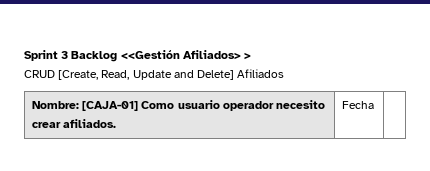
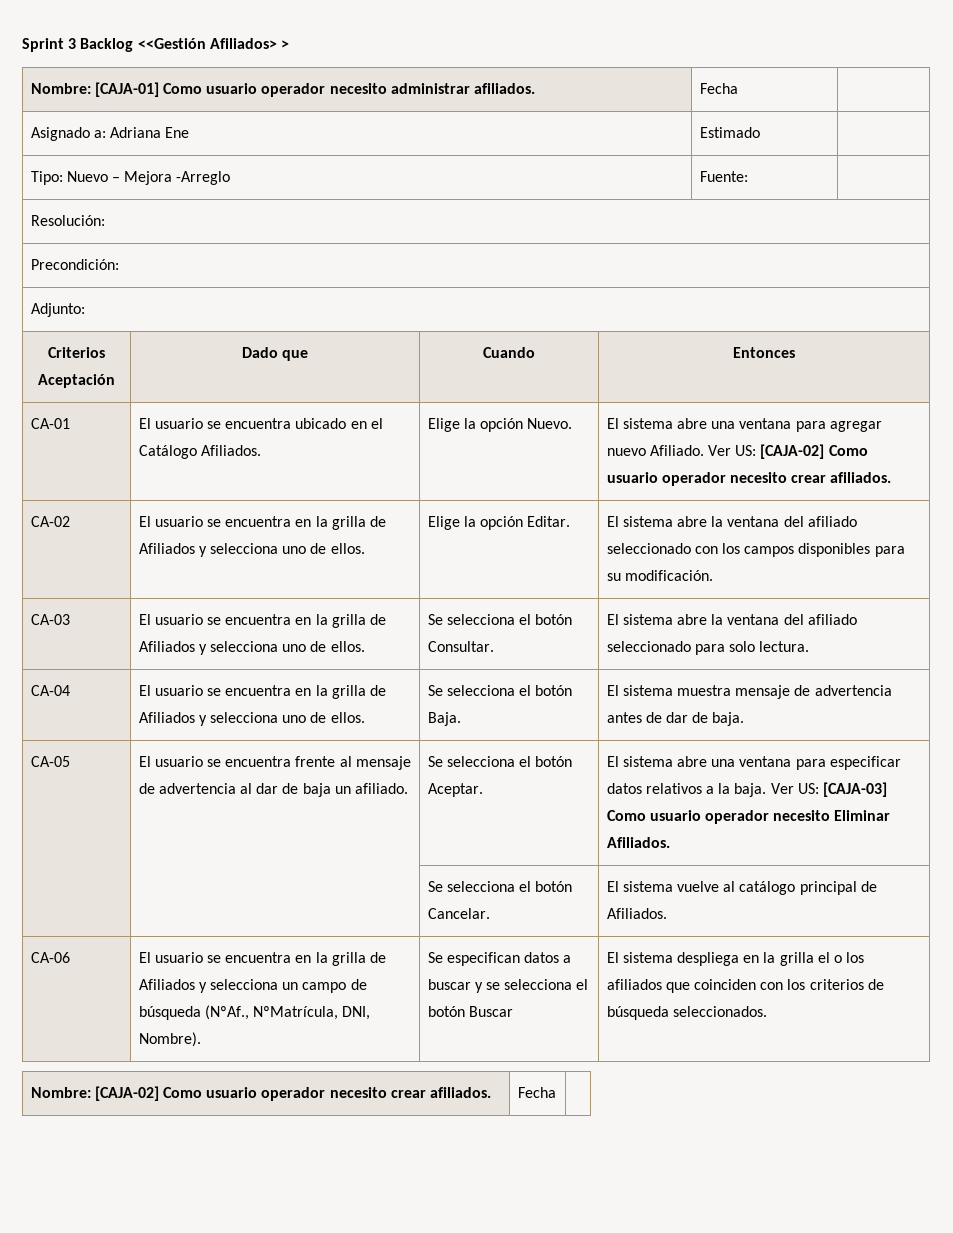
- CRUD [Create, Read, Update and Delete] Afiliados
- Nombre: [CAJA-01] Como usuario operador necesito crear afiliados. | Fecha |
+ Nombre: [CAJA-01] Como usuario operador necesito administrar afiliados. | Fecha |
+ Asignado a: Adriana Ene | Estimado |
+ Tipo: Nuevo – Mejora -Arreglo | Fuente: |
+ Resolución:
+ Precondición:
+ Adjunto:
+ Criterios Aceptación | Dado que | Cuando | Entonces
+ CA-01 | El usuario se encuentra ubicado en el Catálogo Afiliados. | Elige la opción Nuevo. | El sistema abre una ventana para agregar nuevo Afiliado. Ver US: [CAJA-02] Como usuario operador necesito crear afiliados.
+ CA-02 | El usuario se encuentra en la grilla de Afiliados y selecciona uno de ellos. | Elige la opción Editar. | El sistema abre la ventana del afiliado seleccionado con los campos disponibles para su modificación.
+ CA-03 | El usuario se encuentra en la grilla de Afiliados y selecciona uno de ellos. | Se selecciona el botón Consultar. | El sistema abre la ventana del afiliado seleccionado para solo lectura.
+ CA-04 | El usuario se encuentra en la grilla de Afiliados y selecciona uno de ellos. | Se selecciona el botón Baja. | El sistema muestra mensaje de advertencia antes de dar de baja.
+ CA-05 | El usuario se encuentra frente al mensaje de advertencia al dar de baja un afiliado. | Se selecciona el botón Aceptar. | El sistema abre una ventana para especificar datos relativos a la baja. Ver US: [CAJA-03] Como usuario operador necesito Eliminar Afiliados.
+ | | Se selecciona el botón Cancelar. | El sistema vuelve al catálogo principal de Afiliados.
+ CA-06 | El usuario se encuentra en la grilla de Afiliados y selecciona un campo de búsqueda (NºAf., NºMatrícula, DNI, Nombre). | Se especifican datos a buscar y se selecciona el botón Buscar | El sistema despliega en la grilla el o los afiliados que coinciden con los criterios de búsqueda seleccionados.
+ Nombre: [CAJA-02] Como usuario operador necesito crear afiliados. | Fecha |

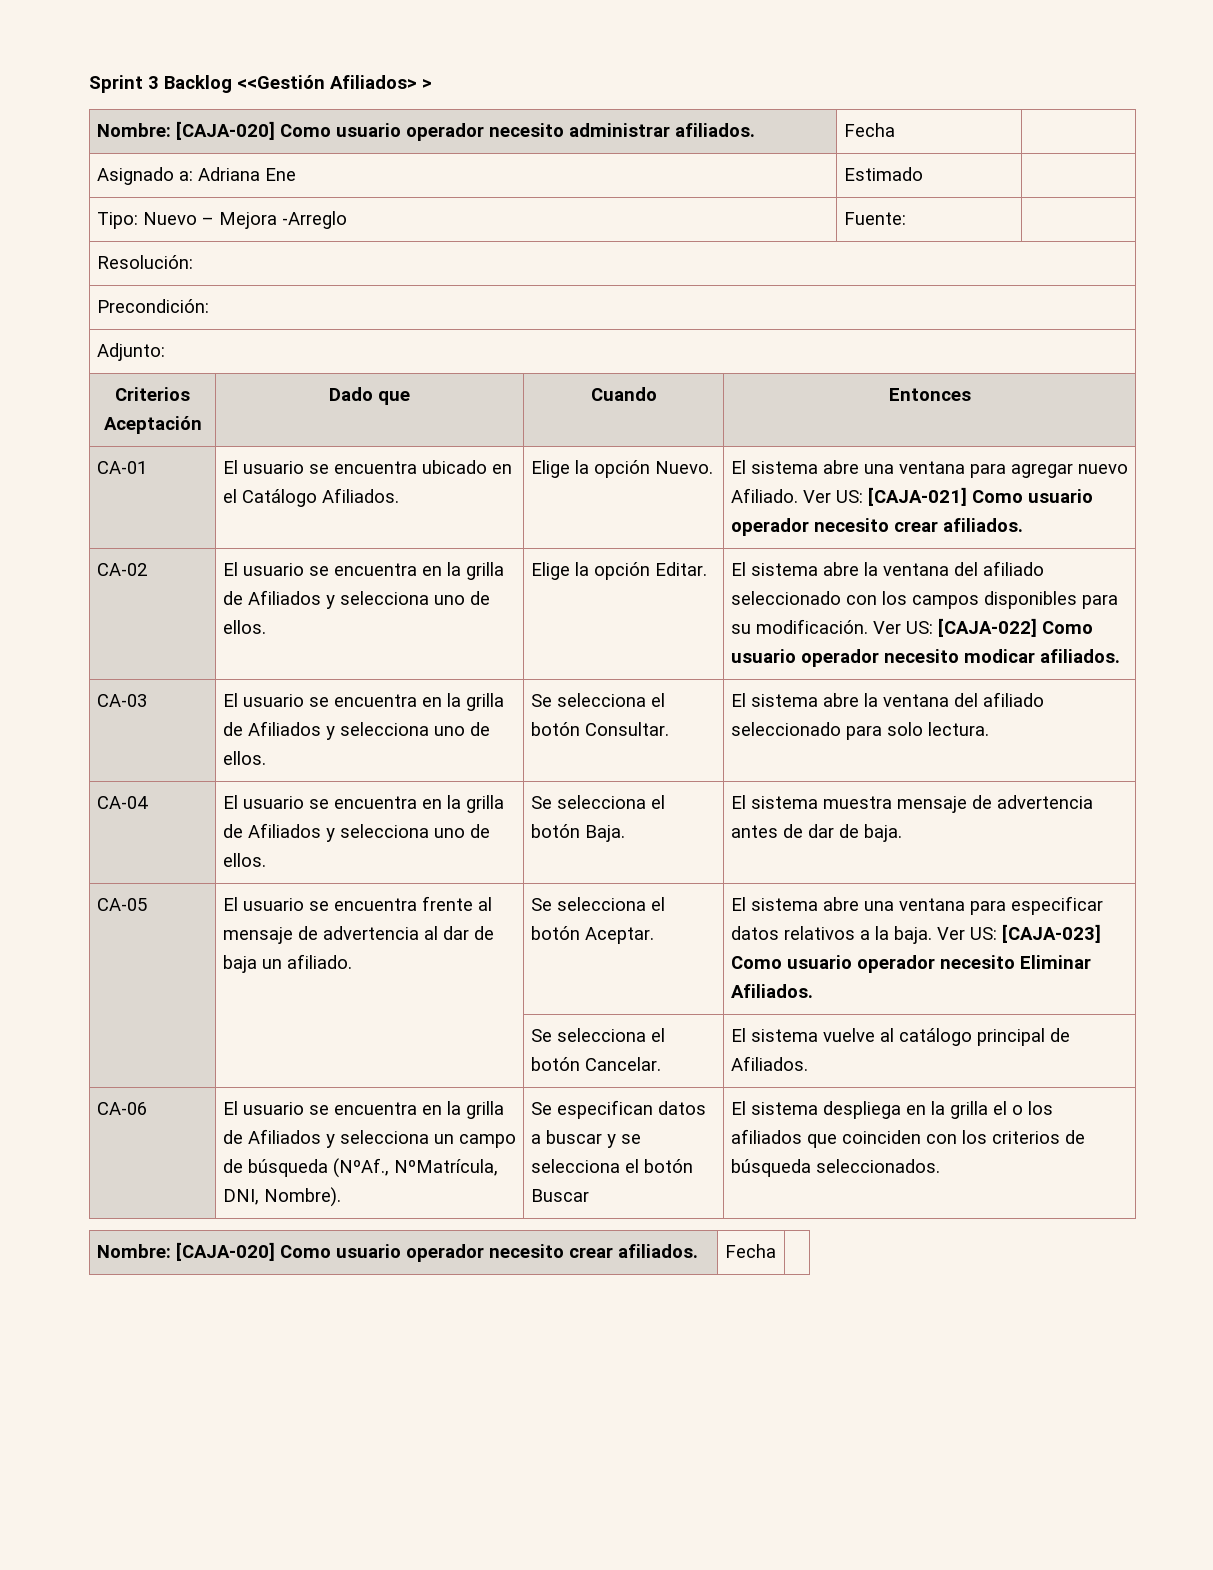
- Nombre: [CAJA-01] Como usuario operador necesito administrar afiliados. | Fecha |
+ Nombre: [CAJA-020] Como usuario operador necesito administrar afiliados. | Fecha |
- CA-01 | El usuario se encuentra ubicado en el Catálogo Afiliados. | Elige la opción Nuevo. | El sistema abre una ventana para agregar nuevo Afiliado. Ver US: [CAJA-02] Como usuario operador necesito crear afiliados.
+ CA-01 | El usuario se encuentra ubicado en el Catálogo Afiliados. | Elige la opción Nuevo. | El sistema abre una ventana para agregar nuevo Afiliado. Ver US: [CAJA-021] Como usuario operador necesito crear afiliados.
+ Ver US: [CAJA-022] Como usuario operador necesito modicar afiliados.
- Ver US: [CAJA-03] Como usuario operador necesito Eliminar Afiliados.
+ Ver US: [CAJA-023] Como usuario operador necesito Eliminar Afiliados.
- Nombre: [CAJA-02] Como usuario operador necesito crear afiliados. | Fecha |
+ Nombre: [CAJA-020] Como usuario operador necesito crear afiliados. | Fecha |

